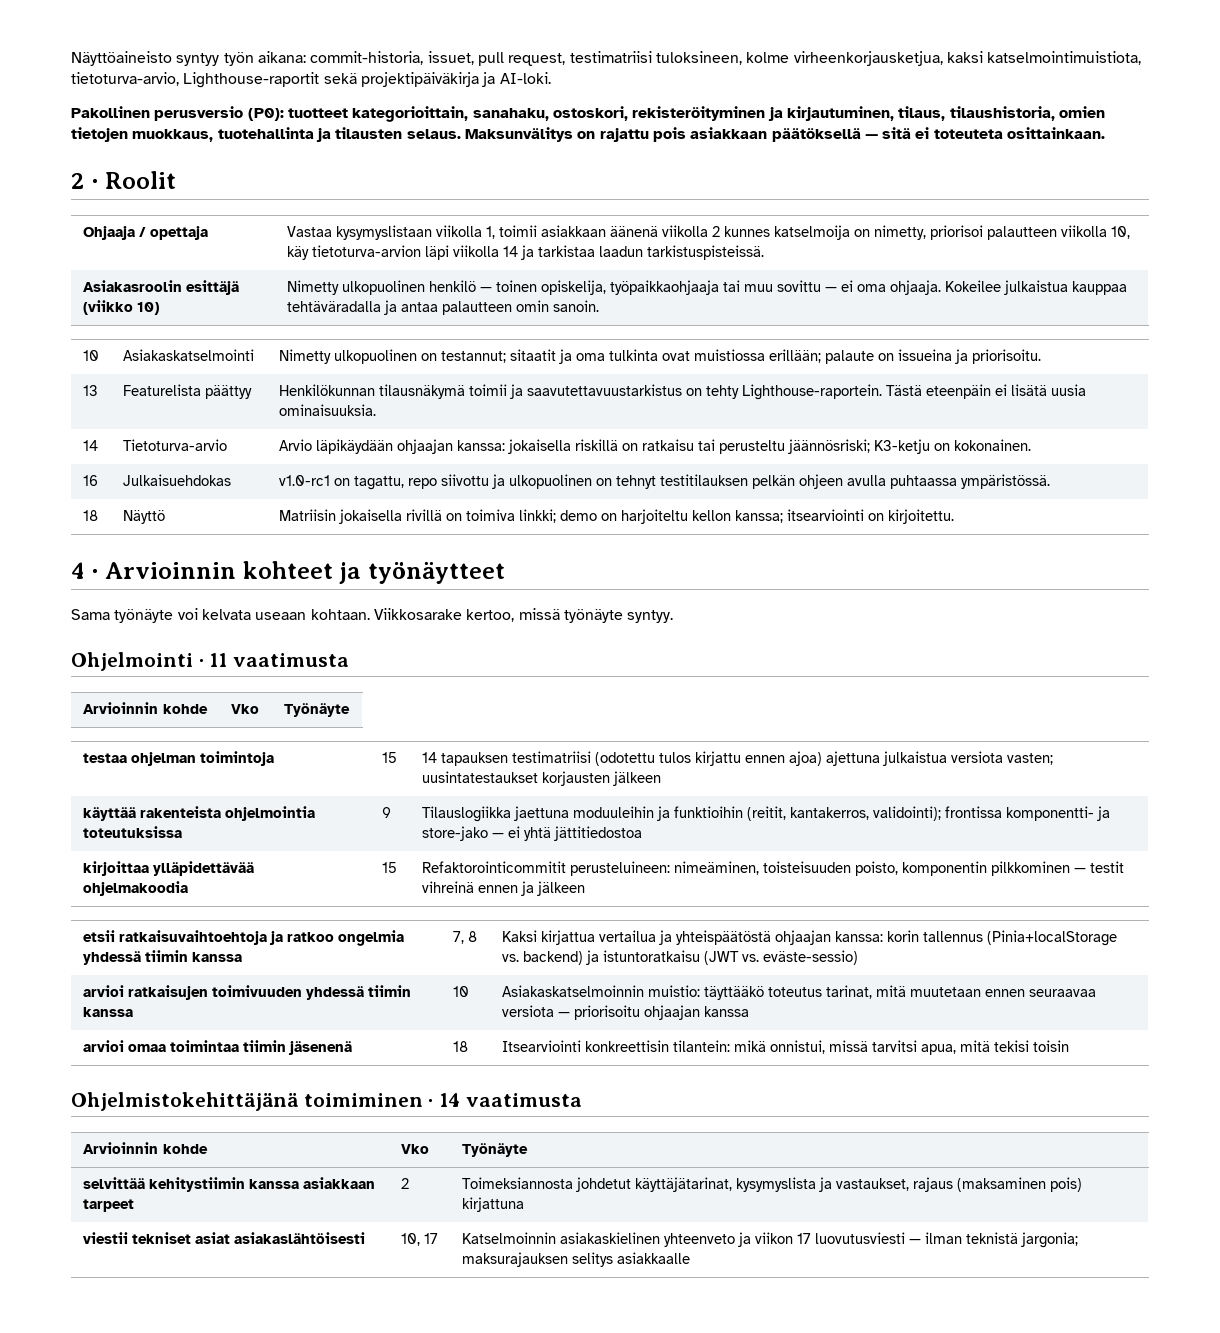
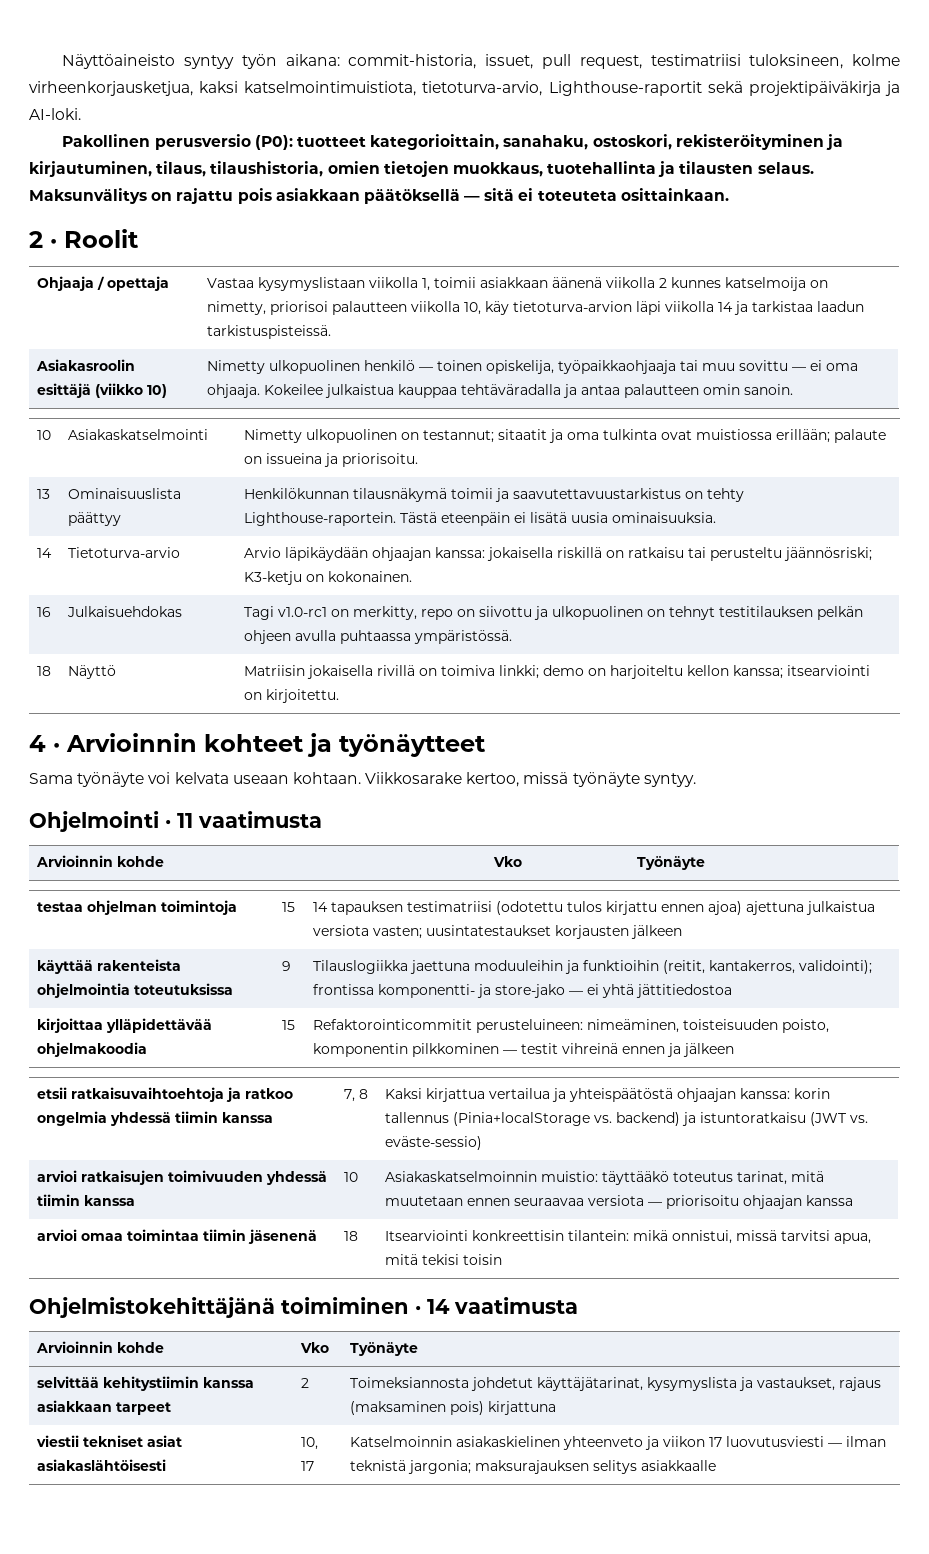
- 13 | Featurelista päättyy | Henkilökunnan tilausnäkymä toimii ja saavutettavuustarkistus on tehty Lighthouse-raportein. Tästä eteenpäin ei lisätä uusia ominaisuuksia.
+ 13 | Ominaisuuslista päättyy | Henkilökunnan tilausnäkymä toimii ja saavutettavuustarkistus on tehty Lighthouse-raportein. Tästä eteenpäin ei lisätä uusia ominaisuuksia.
- 16 | Julkaisuehdokas | v1.0-rc1 on tagattu, repo siivottu ja ulkopuolinen on tehnyt testitilauksen pelkän ohjeen avulla puhtaassa ympäristössä.
+ 16 | Julkaisuehdokas | Tagi v1.0-rc1 on merkitty, repo on siivottu ja ulkopuolinen on tehnyt testitilauksen pelkän ohjeen avulla puhtaassa ympäristössä.

